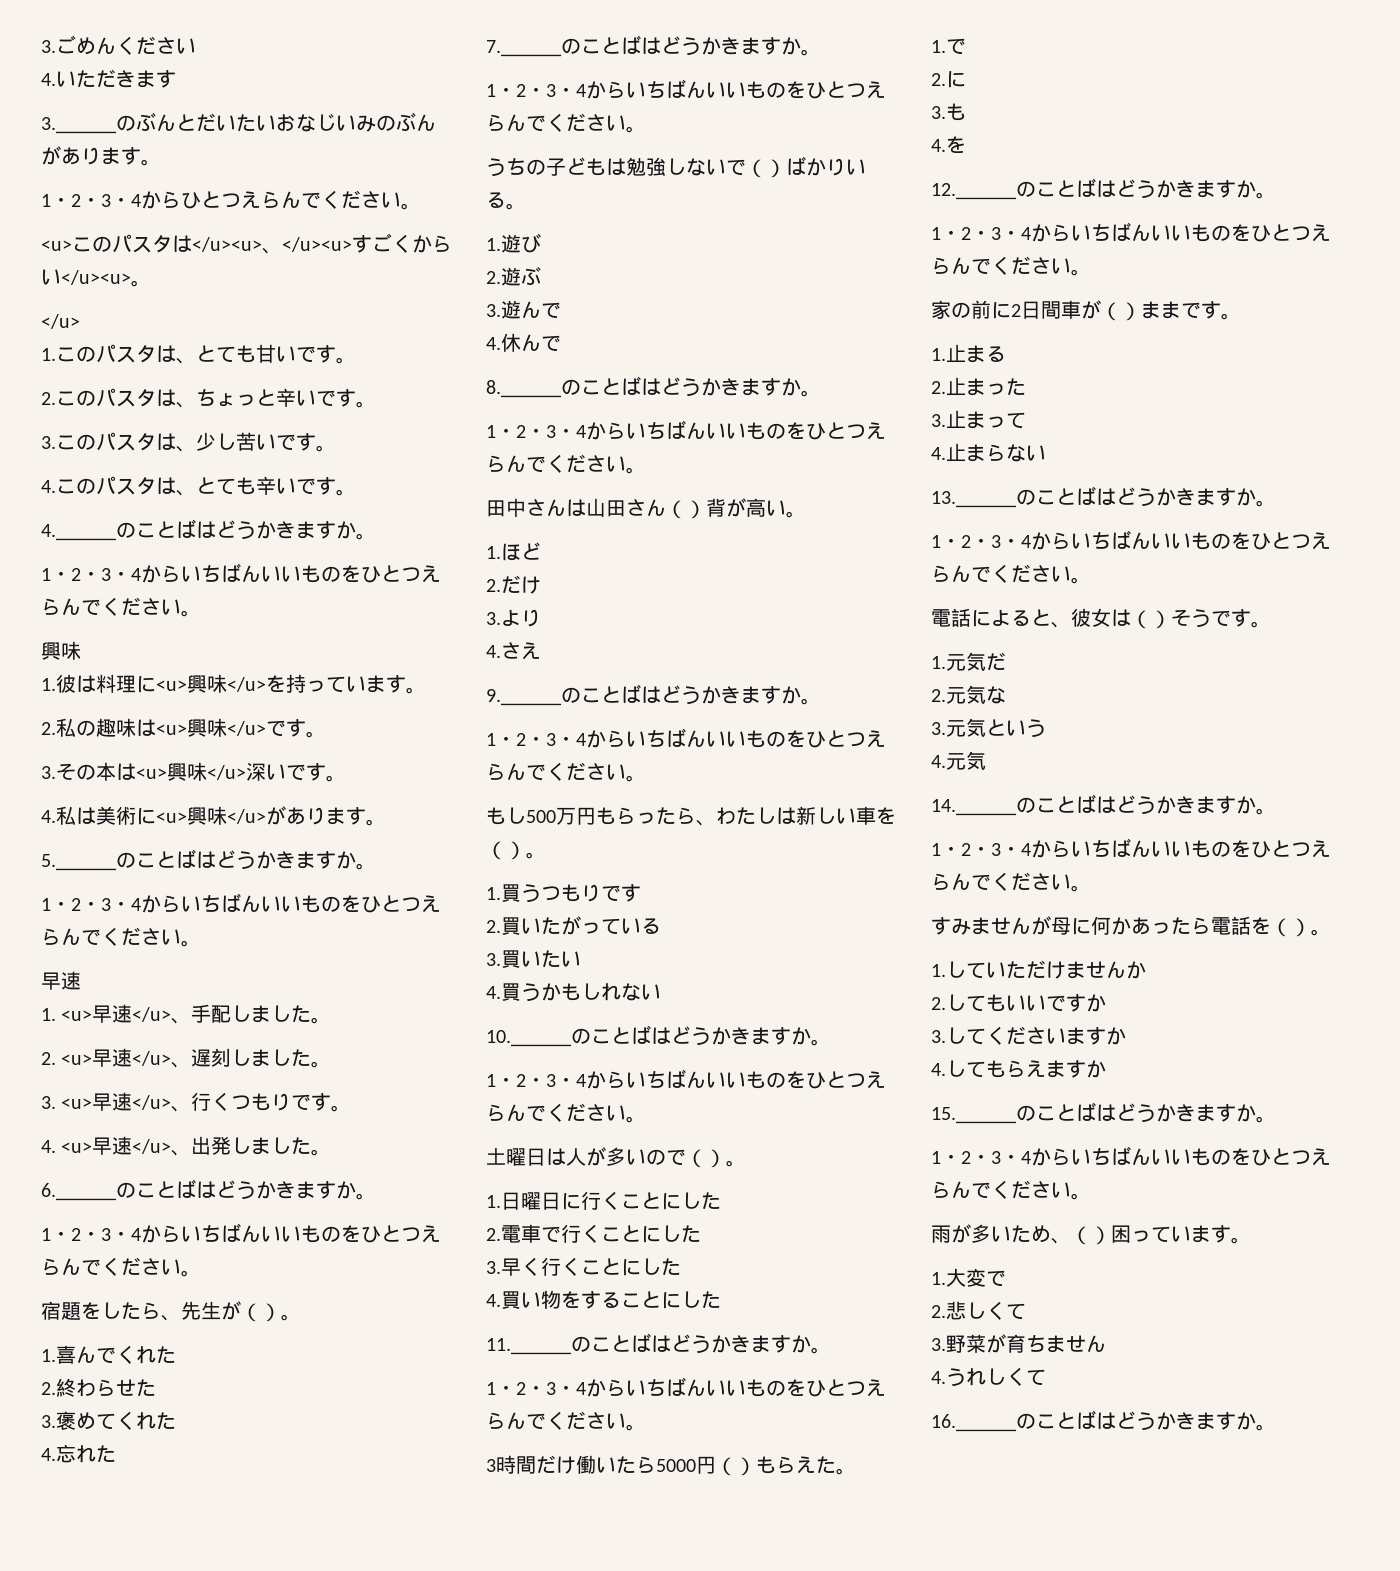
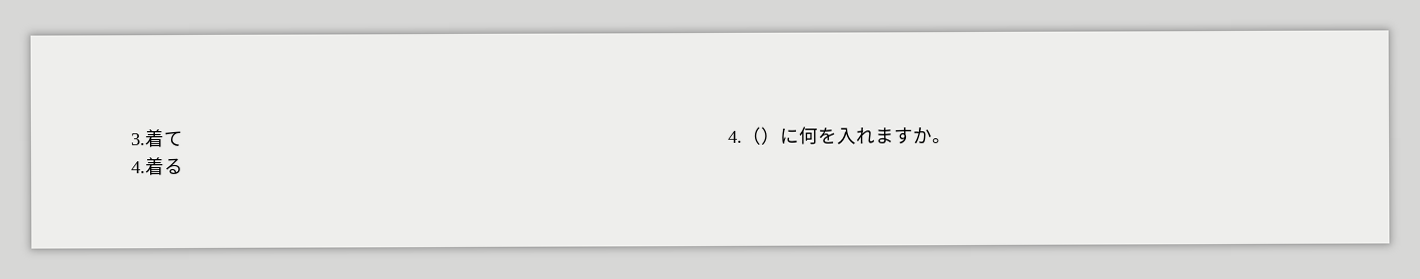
- 3.ごめんください
- 4.いただきます
- 3.＿＿＿のぶんとだいたいおなじいみのぶんがあります。
- 1・2・3・4からひとつえらんでください。
- <u>このパスタは</u><u>、</u><u>すごくからい</u><u>。
- </u>
- 1.このパスタは、とても甘いです。
- 2.このパスタは、ちょっと辛いです。
- 3.このパスタは、少し苦いです。
- 4.このパスタは、とても辛いです。
- 4.＿＿＿のことばはどうかきますか。
- 1・2・3・4からいちばんいいものをひとつえらんでください。
- 興味
- 1.彼は料理に<u>興味</u>を持っています。
- 2.私の趣味は<u>興味</u>です。
- 3.その本は<u>興味</u>深いです。
- 4.私は美術に<u>興味</u>があります。
- 5.＿＿＿のことばはどうかきますか。
- 1・2・3・4からいちばんいいものをひとつえらんでください。
- 早速
- 1. <u>早速</u>、手配しました。
- 2. <u>早速</u>、遅刻しました。
- 3. <u>早速</u>、行くつもりです。
- 4. <u>早速</u>、出発しました。
- 6.＿＿＿のことばはどうかきますか。
- 1・2・3・4からいちばんいいものをひとつえらんでください。
- 宿題をしたら、先生が（）。
- 1.喜んでくれた
- 2.終わらせた
- 3.褒めてくれた
- 4.忘れた
- 7.＿＿＿のことばはどうかきますか。
- 1・2・3・4からいちばんいいものをひとつえらんでください。
- うちの子どもは勉強しないで（）ばかりいる。
- 1.遊び
- 2.遊ぶ
- 3.遊んで
- 4.休んで
- 8.＿＿＿のことばはどうかきますか。
- 1・2・3・4からいちばんいいものをひとつえらんでください。
- 田中さんは山田さん（）背が高い。
- 1.ほど
- 2.だけ
- 3.より
- 4.さえ
- 9.＿＿＿のことばはどうかきますか。
- 1・2・3・4からいちばんいいものをひとつえらんでください。
- もし500万円もらったら、わたしは新しい車を（）。
- 1.買うつもりです
- 2.買いたがっている
- 3.買いたい
- 4.買うかもしれない
- 10.＿＿＿のことばはどうかきますか。
- 1・2・3・4からいちばんいいものをひとつえらんでください。
- 土曜日は人が多いので（）。
- 1.日曜日に行くことにした
- 2.電車で行くことにした
- 3.早く行くことにした
- 4.買い物をすることにした
- 11.＿＿＿のことばはどうかきますか。
- 1・2・3・4からいちばんいいものをひとつえらんでください。
- 3時間だけ働いたら5000円（）もらえた。
- 1.で
- 2.に
- 3.も
- 4.を
- 12.＿＿＿のことばはどうかきますか。
- 1・2・3・4からいちばんいいものをひとつえらんでください。
- 家の前に2日間車が（）ままです。
- 1.止まる
- 2.止まった
- 3.止まって
- 4.止まらない
- 13.＿＿＿のことばはどうかきますか。
- 1・2・3・4からいちばんいいものをひとつえらんでください。
- 電話によると、彼女は（）そうです。
- 1.元気だ
- 2.元気な
- 3.元気という
- 4.元気
- 14.＿＿＿のことばはどうかきますか。
- 1・2・3・4からいちばんいいものをひとつえらんでください。
- すみませんが母に何かあったら電話を（）。
- 1.していただけませんか
- 2.してもいいですか
- 3.してくださいますか
- 4.してもらえますか
- 15.＿＿＿のことばはどうかきますか。
- 1・2・3・4からいちばんいいものをひとつえらんでください。
- 雨が多いため、（）困っています。
- 1.大変で
- 2.悲しくて
- 3.野菜が育ちません
- 4.うれしくて
- 16.＿＿＿のことばはどうかきますか。
+ 3.着て
+ 4.着る
+ 4.（）に何を入れますか。

